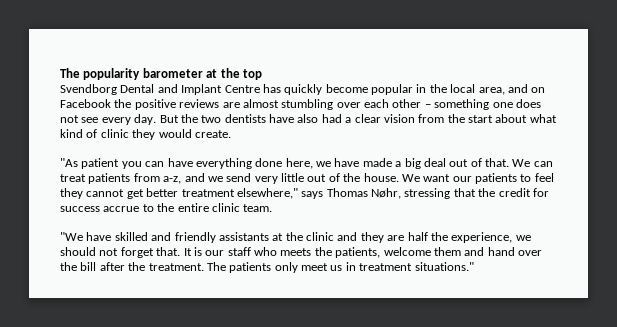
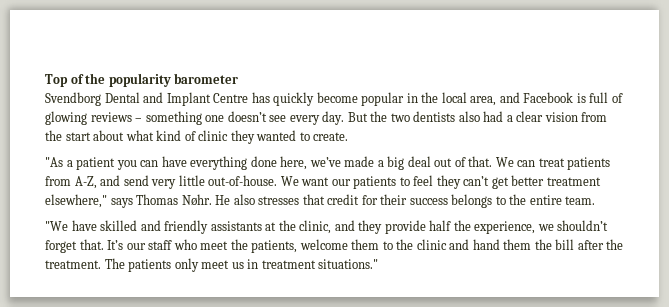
- The popularity barometer at the top
+ Top of the popularity barometer
- Svendborg Dental and Implant Centre has quickly become popular in the local area, and on Facebook the positive reviews are almost stumbling over each other – something one does not see every day.
+ Svendborg Dental and Implant Centre has quickly become popular in the local area, and Facebook is full of glowing reviews – something one doesn’t see every day.
- But the two dentists have also had a clear vision from the start about what kind of clinic they would create.
+ But the two dentists also had a clear vision from the start about what kind of clinic they wanted to create.
- "As patient you can have everything done here, we have made a big deal out of that.
+ "As a patient you can have everything done here, we’ve made a big deal out of that.
- We can treat patients from a-z, and we send very little out of the house.
+ We can treat patients from A-Z, and send very little out-of-house.
- We want our patients to feel they cannot get better treatment elsewhere," says Thomas Nøhr, stressing that the credit for success accrue to the entire clinic team.
+ We want our patients to feel they can’t get better treatment elsewhere," says Thomas Nøhr. He also stresses that credit for their success belongs to the entire team.
- "We have skilled and friendly assistants at the clinic and they are half the experience, we should not forget that. It is our staff who meets the patients, welcome them and hand over the bill after the treatment.
+ "We have skilled and friendly assistants at the clinic, and they provide half the experience, we shouldn’t forget that. It’s our staff who meet the patients, welcome them to the clinic and hand them the bill after the treatment.

